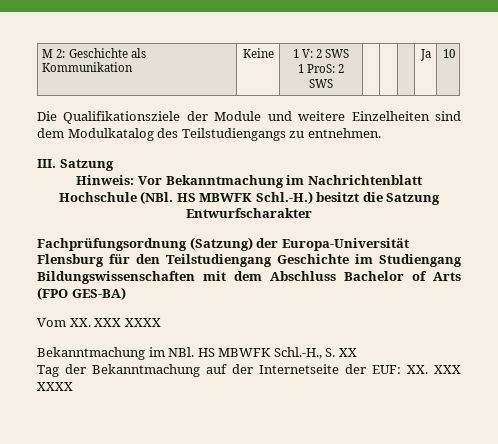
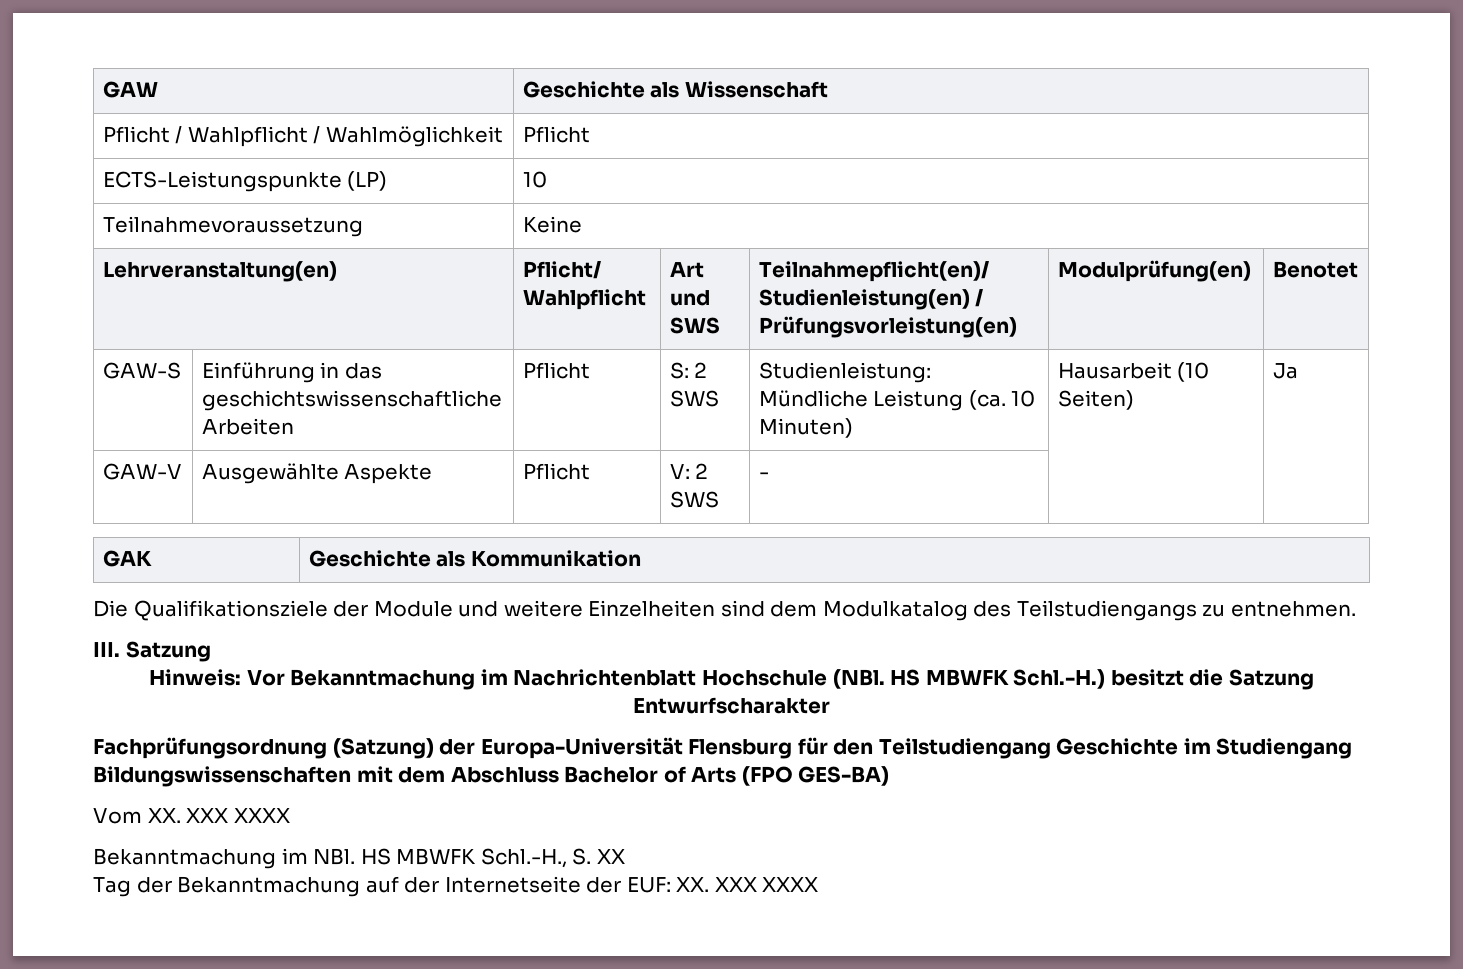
- M 2: Geschichte als Kommunikation | Keine | 1 V: 2 SWS
- 1 ProS: 2 SWS | | | | Ja | 10
+ GAW | Geschichte als Wissenschaft
+ Pflicht / Wahlpflicht / Wahlmöglichkeit | Pflicht
+ ECTS-Leistungspunkte (LP) | 10
+ Teilnahmevoraussetzung | Keine
+ Lehrveranstaltung(en) | Pflicht/ Wahlpflicht | Art und SWS | Teilnahmepflicht(en)/ Studienleistung(en) / Prüfungsvorleistung(en) | Modulprüfung(en) | Benotet
+ GAW-S | Einführung in das geschichtswissenschaftliche Arbeiten | Pflicht | S: 2 SWS | Studienleistung: Mündliche Leistung (ca. 10 Minuten) | Hausarbeit (10 Seiten) | Ja
+ GAW-V | Ausgewählte Aspekte | Pflicht | V: 2 SWS | - | |
+ GAK | Geschichte als Kommunikation

